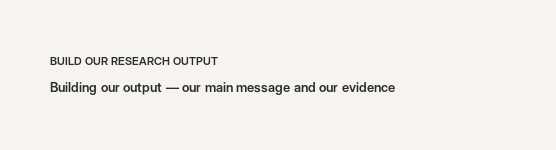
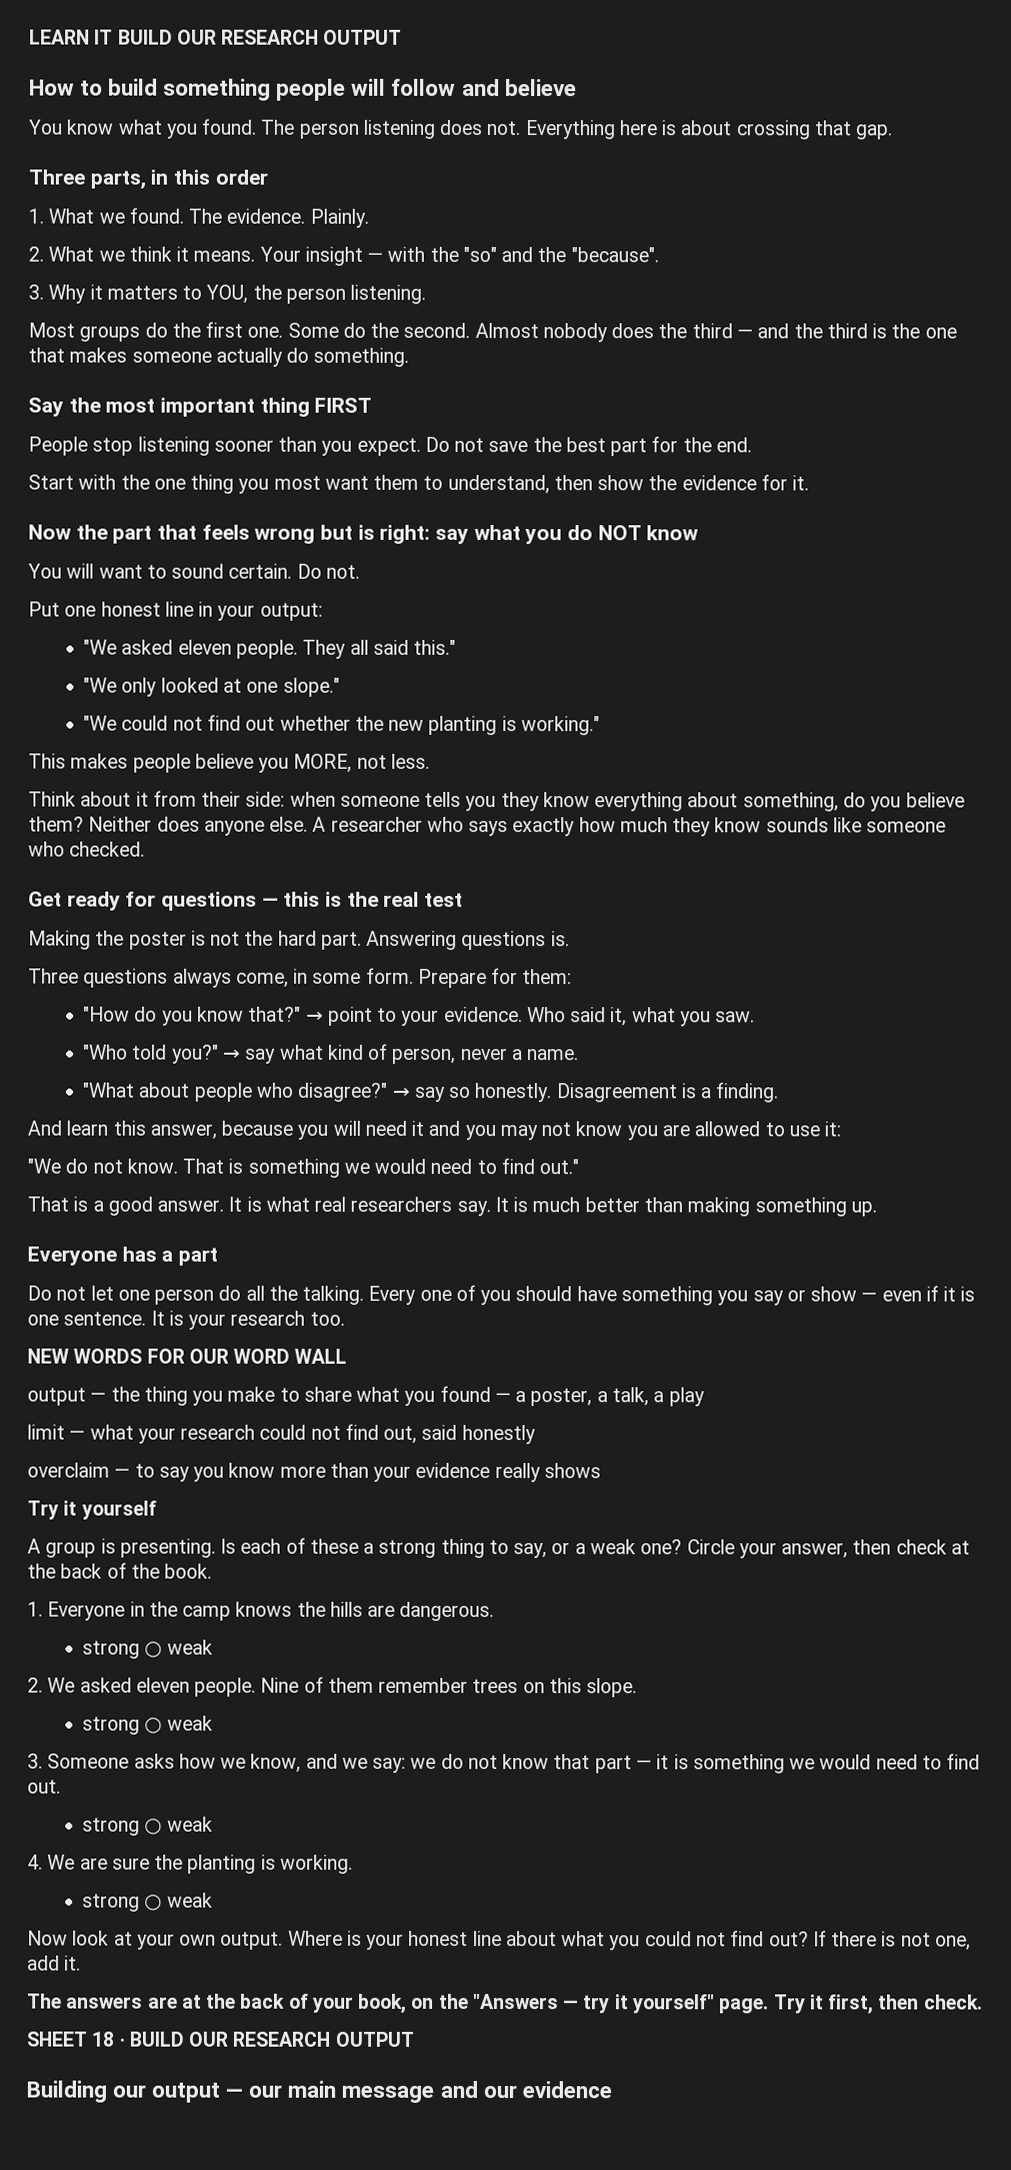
- BUILD OUR RESEARCH OUTPUT
+ LEARN IT BUILD OUR RESEARCH OUTPUT
+ How to build something people will follow and believe
+ You know what you found. The person listening does not. Everything here is about crossing that gap.
+ Three parts, in this order
+ 1. What we found. The evidence. Plainly.
+ 2. What we think it means. Your insight — with the "so" and the "because".
+ 3. Why it matters to YOU, the person listening.
+ Most groups do the first one. Some do the second. Almost nobody does the third — and the third is the one that makes someone actually do something.
+ Say the most important thing FIRST
+ People stop listening sooner than you expect. Do not save the best part for the end.
+ Start with the one thing you most want them to understand, then show the evidence for it.
+ Now the part that feels wrong but is right: say what you do NOT know
+ You will want to sound certain. Do not.
+ Put one honest line in your output:
+ "We asked eleven people. They all said this."
+ "We only looked at one slope."
+ "We could not find out whether the new planting is working."
+ This makes people believe you MORE, not less.
+ Think about it from their side: when someone tells you they know everything about something, do you believe them? Neither does anyone else. A researcher who says exactly how much they know sounds like someone who checked.
+ Get ready for questions — this is the real test
+ Making the poster is not the hard part. Answering questions is.
+ Three questions always come, in some form. Prepare for them:
+ "How do you know that?" → point to your evidence. Who said it, what you saw.
+ "Who told you?" → say what kind of person, never a name.
+ "What about people who disagree?" → say so honestly. Disagreement is a finding.
+ And learn this answer, because you will need it and you may not know you are allowed to use it:
+ "We do not know. That is something we would need to find out."
+ That is a good answer. It is what real researchers say. It is much better than making something up.
+ Everyone has a part
+ Do not let one person do all the talking. Every one of you should have something you say or show — even if it is one sentence. It is your research too.
+ NEW WORDS FOR OUR WORD WALL
+ output — the thing you make to share what you found — a poster, a talk, a play
+ limit — what your research could not find out, said honestly
+ overclaim — to say you know more than your evidence really shows
+ Try it yourself
+ A group is presenting. Is each of these a strong thing to say, or a weak one? Circle your answer, then check at the back of the book.
+ 1. Everyone in the camp knows the hills are dangerous.
+ strong ○ weak
+ 2. We asked eleven people. Nine of them remember trees on this slope.
+ strong ○ weak
+ 3. Someone asks how we know, and we say: we do not know that part — it is something we would need to find out.
+ strong ○ weak
+ 4. We are sure the planting is working.
+ strong ○ weak
+ Now look at your own output. Where is your honest line about what you could not find out? If there is not one, add it.
+ The answers are at the back of your book, on the "Answers — try it yourself" page. Try it first, then check.
+ SHEET 18 · BUILD OUR RESEARCH OUTPUT

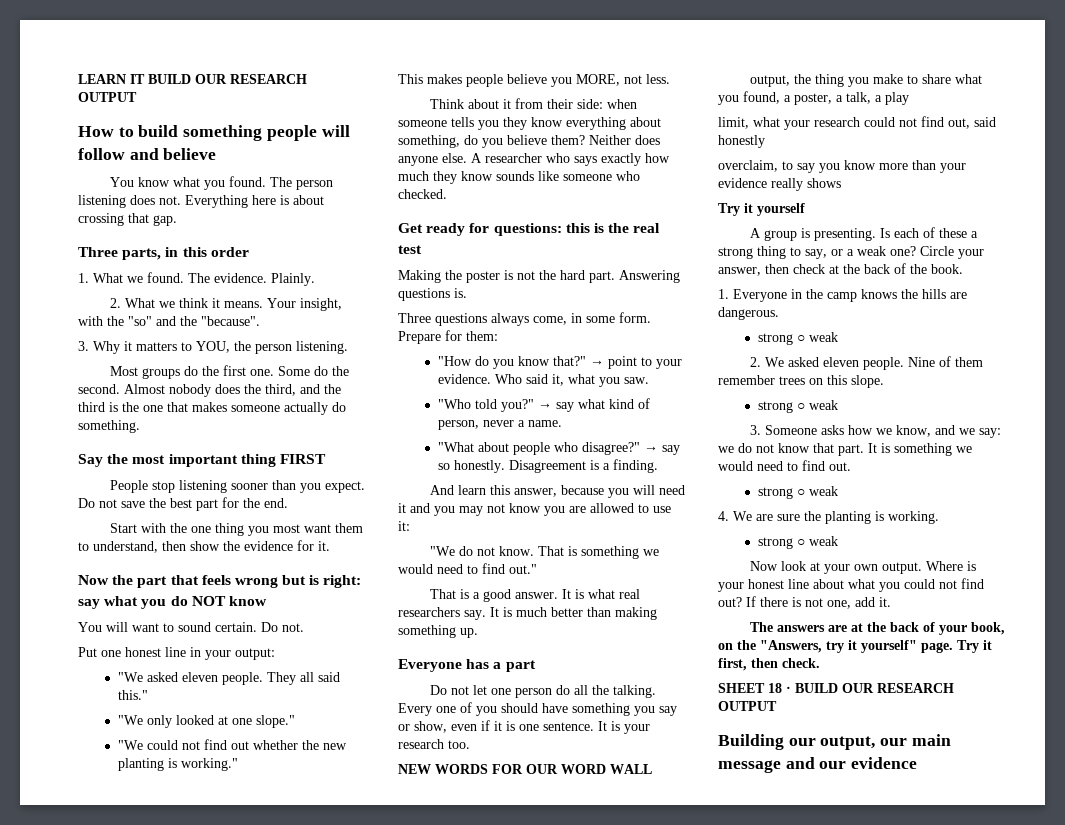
- Your insight — with the "so" and the "because".
+ Your insight, with the "so" and the "because".
- Almost nobody does the third — and the third is the one that makes someone actually do something.
+ Almost nobody does the third, and the third is the one that makes someone actually do something.
- Get ready for questions — this is the real test
+ Get ready for questions: this is the real test
- Every one of you should have something you say or show — even if it is one sentence.
+ Every one of you should have something you say or show, even if it is one sentence.
- output — the thing you make to share what you found — a poster, a talk, a play
+ output, the thing you make to share what you found, a poster, a talk, a play
- limit — what your research could not find out, said honestly
+ limit, what your research could not find out, said honestly
- overclaim — to say you know more than your evidence really shows
+ overclaim, to say you know more than your evidence really shows
- 3. Someone asks how we know, and we say: we do not know that part — it is something we would need to find out.
+ 3. Someone asks how we know, and we say: we do not know that part. It is something we would need to find out.
- The answers are at the back of your book, on the "Answers — try it yourself" page.
+ The answers are at the back of your book, on the "Answers, try it yourself" page.
- Building our output — our main message and our evidence
+ Building our output, our main message and our evidence

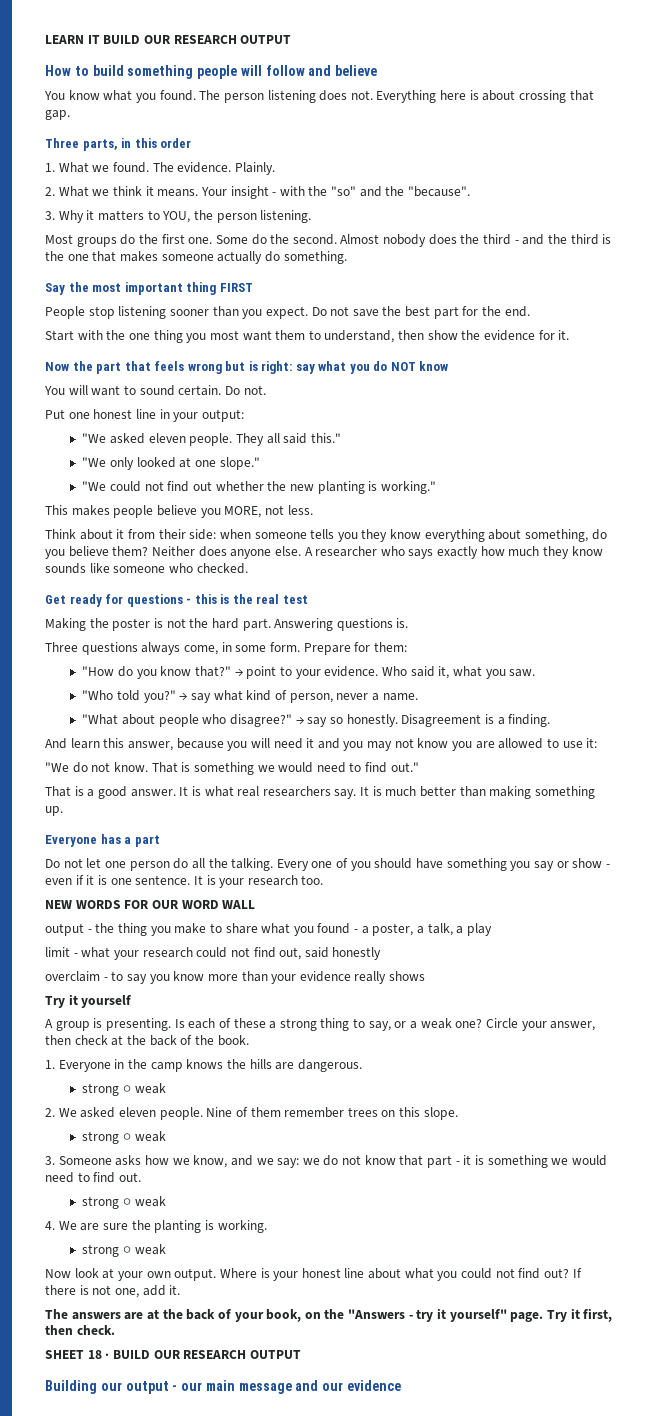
- Your insight, with the "so" and the "because".
+ Your insight - with the "so" and the "because".
- Almost nobody does the third, and the third is the one that makes someone actually do something.
+ Almost nobody does the third - and the third is the one that makes someone actually do something.
- Get ready for questions: this is the real test
+ Get ready for questions - this is the real test
- Every one of you should have something you say or show, even if it is one sentence.
+ Every one of you should have something you say or show - even if it is one sentence.
- output, the thing you make to share what you found, a poster, a talk, a play
+ output - the thing you make to share what you found - a poster, a talk, a play
- limit, what your research could not find out, said honestly
+ limit - what your research could not find out, said honestly
- overclaim, to say you know more than your evidence really shows
+ overclaim - to say you know more than your evidence really shows
- 3. Someone asks how we know, and we say: we do not know that part. It is something we would need to find out.
+ 3. Someone asks how we know, and we say: we do not know that part - it is something we would need to find out.
- The answers are at the back of your book, on the "Answers, try it yourself" page.
+ The answers are at the back of your book, on the "Answers - try it yourself" page.
- Building our output, our main message and our evidence
+ Building our output - our main message and our evidence

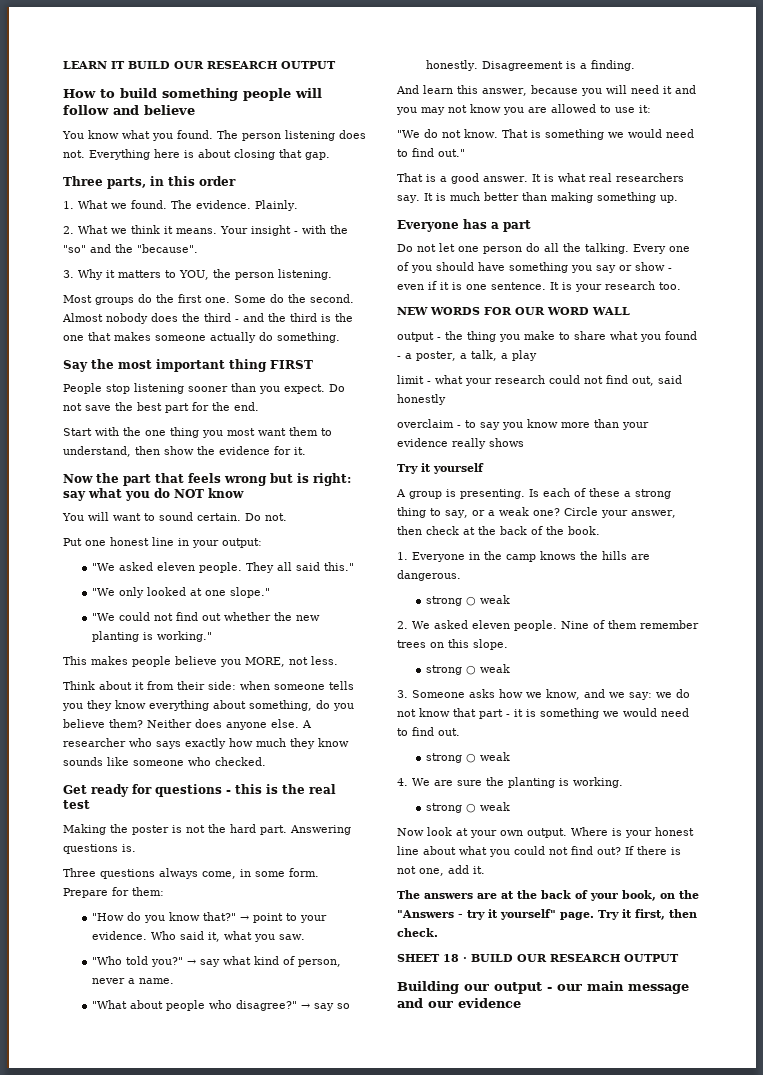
- Everything here is about crossing that gap.
+ Everything here is about closing that gap.

